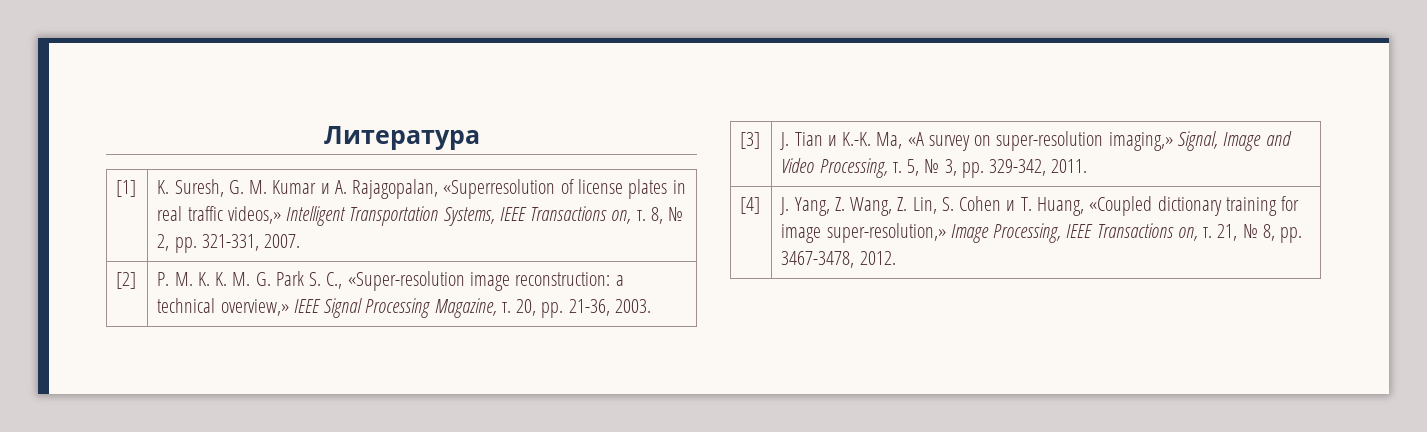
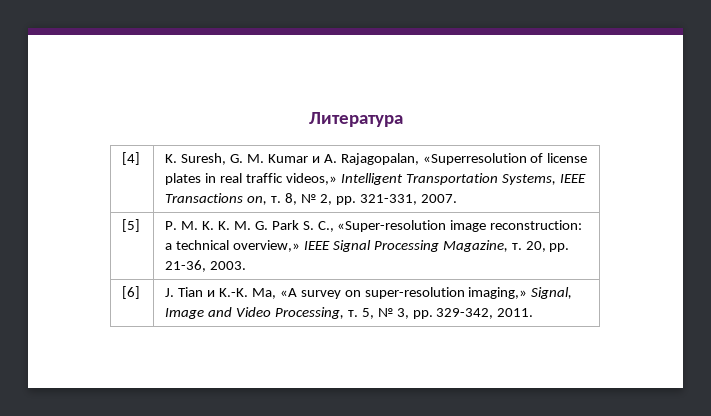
- [1] | K. Suresh, G. M. Kumar и A. Rajagopalan, «Superresolution of license plates in real traffic videos,» Intelligent Transportation Systems, IEEE Transactions on, т. 8, № 2, pp. 321-331, 2007.
+ [4] | K. Suresh, G. M. Kumar и A. Rajagopalan, «Superresolution of license plates in real traffic videos,» Intelligent Transportation Systems, IEEE Transactions on, т. 8, № 2, pp. 321-331, 2007.
- [2] | P. M. K. K. M. G. Park S. C., «Super-resolution image reconstruction: a technical overview,» IEEE Signal Processing Magazine, т. 20, pp. 21-36, 2003.
+ [5] | P. M. K. K. M. G. Park S. C., «Super-resolution image reconstruction: a technical overview,» IEEE Signal Processing Magazine, т. 20, pp. 21-36, 2003.
- [3] | J. Tian и K.-K. Ma, «A survey on super-resolution imaging,» Signal, Image and Video Processing, т. 5, № 3, pp. 329-342, 2011.
+ [6] | J. Tian и K.-K. Ma, «A survey on super-resolution imaging,» Signal, Image and Video Processing, т. 5, № 3, pp. 329-342, 2011.
- [4] | J. Yang, Z. Wang, Z. Lin, S. Cohen и T. Huang, «Coupled dictionary training for image super-resolution,» Image Processing, IEEE Transactions on, т. 21, № 8, pp. 3467-3478, 2012.

